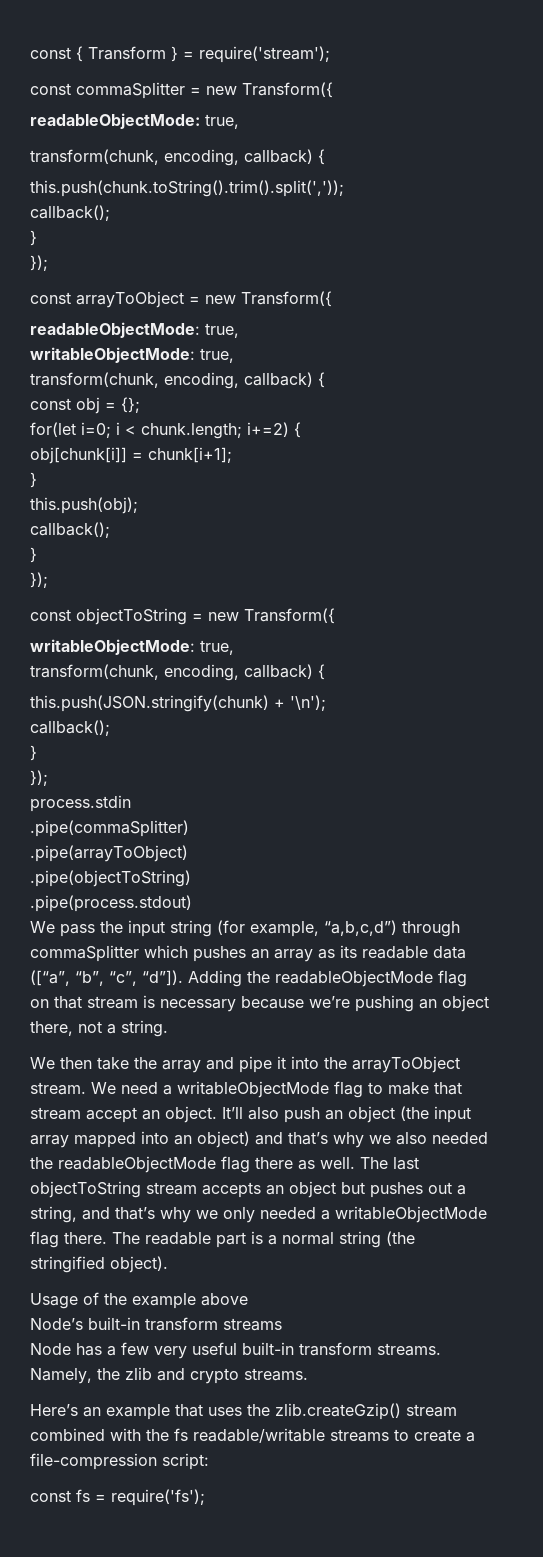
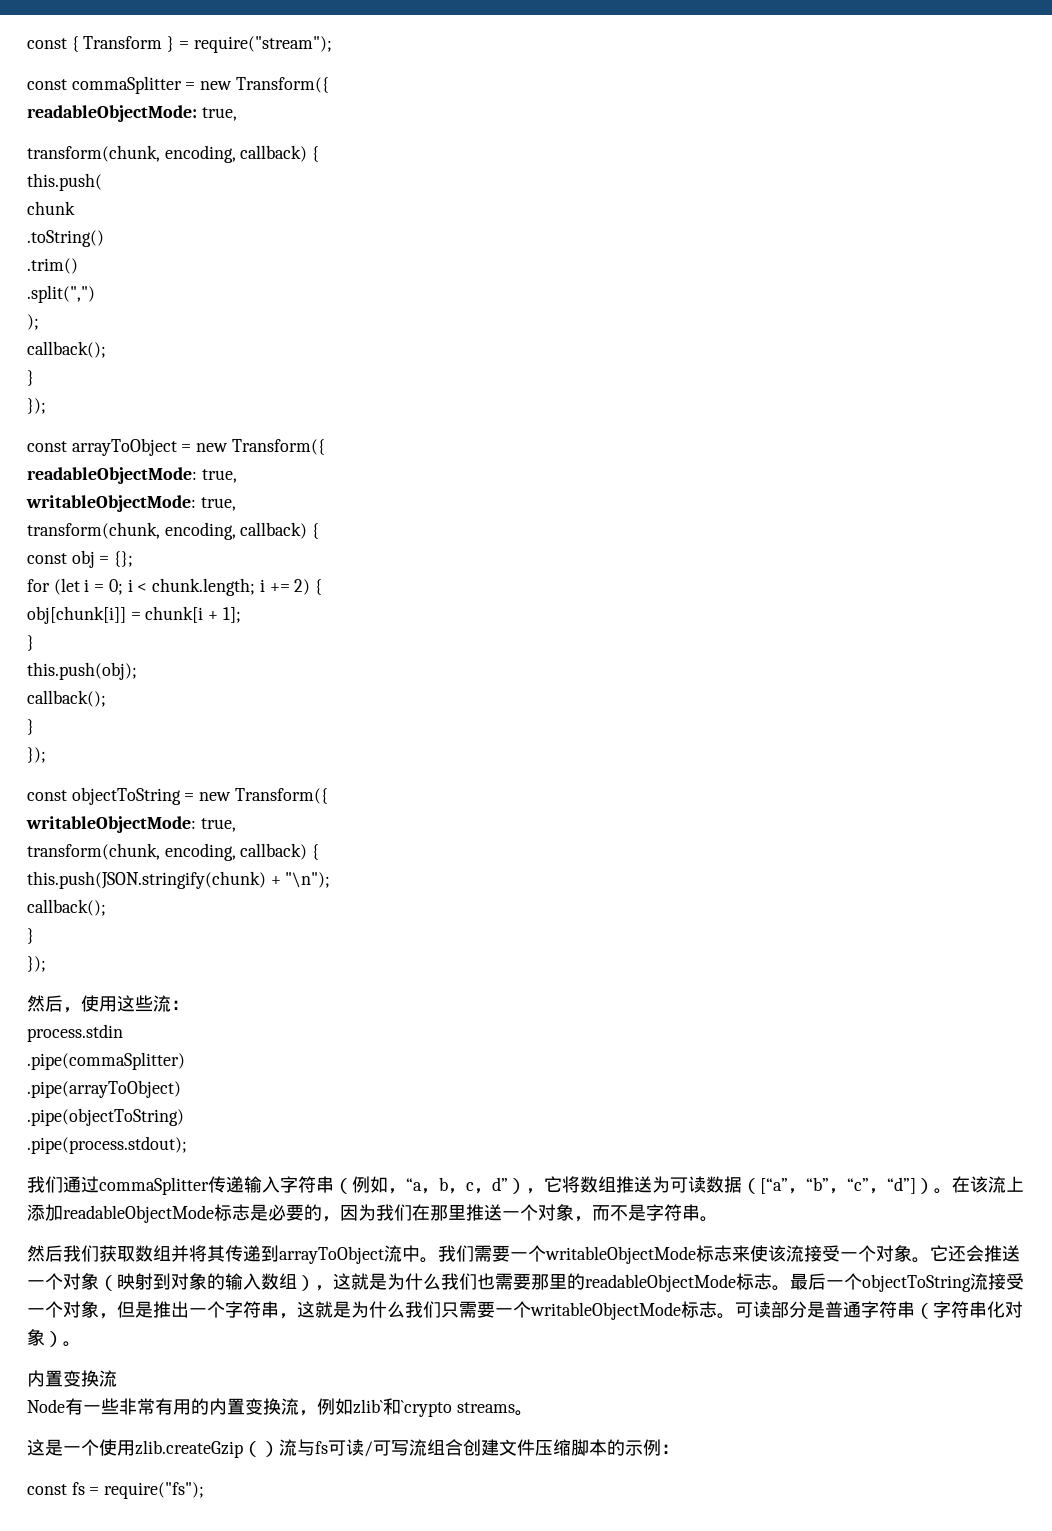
- const { Transform } = require('stream');
+ const { Transform } = require("stream");
- this.push(chunk.toString().trim().split(','));
+ this.push(
+ chunk
+ .toString()
+ .trim()
+ .split(",")
+ );
- for(let i=0; i < chunk.length; i+=2) {
+ for (let i = 0; i < chunk.length; i += 2) {
- obj[chunk[i]] = chunk[i+1];
+ obj[chunk[i]] = chunk[i + 1];
- this.push(JSON.stringify(chunk) + '\n');
+ this.push(JSON.stringify(chunk) + "\n");
  callback();
  }
  });
+ 然后，使用这些流：
- .pipe(process.stdout)
- We pass the input string (for example, “a,b,c,d”) through commaSplitter which pushes an array as its readable data ([“a”, “b”, “c”, “d”]). Adding the readableObjectMode flag on that stream is necessary because we’re pushing an object there, not a string.
- We then take the array and pipe it into the arrayToObject stream. We need a writableObjectMode flag to make that stream accept an object. It’ll also push an object (the input array mapped into an object) and that’s why we also needed the readableObjectMode flag there as well. The last objectToString stream accepts an object but pushes out a string, and that’s why we only needed a writableObjectMode flag there. The readable part is a normal string (the stringified object).
- Usage of the example above
- Node’s built-in transform streams
- Node has a few very useful built-in transform streams. Namely, the zlib and crypto streams.
- Here’s an example that uses the zlib.createGzip() stream combined with the fs readable/writable streams to create a file-compression script:
+ .pipe(process.stdout);
+ 我们通过commaSplitter传递输入字符串（例如，“a，b，c，d”），它将数组推送为可读数据（[“a”，“b”，“c”，“d”]）。在该流上添加readableObjectMode标志是必要的，因为我们在那里推送一个对象，而不是字符串。
+ 然后我们获取数组并将其传递到arrayToObject流中。我们需要一个writableObjectMode标志来使该流接受一个对象。它还会推送一个对象（映射到对象的输入数组），这就是为什么我们也需要那里的readableObjectMode标志。最后一个objectToString流接受一个对象，但是推出一个字符串，这就是为什么我们只需要一个writableObjectMode标志。可读部分是普通字符串（字符串化对象）。
+ 内置变换流
+ Node有一些非常有用的内置变换流，例如zlib`和`crypto streams。
+ 这是一个使用zlib.createGzip（）流与fs可读/可写流组合创建文件压缩脚本的示例：
- const fs = require('fs');
+ const fs = require("fs");

